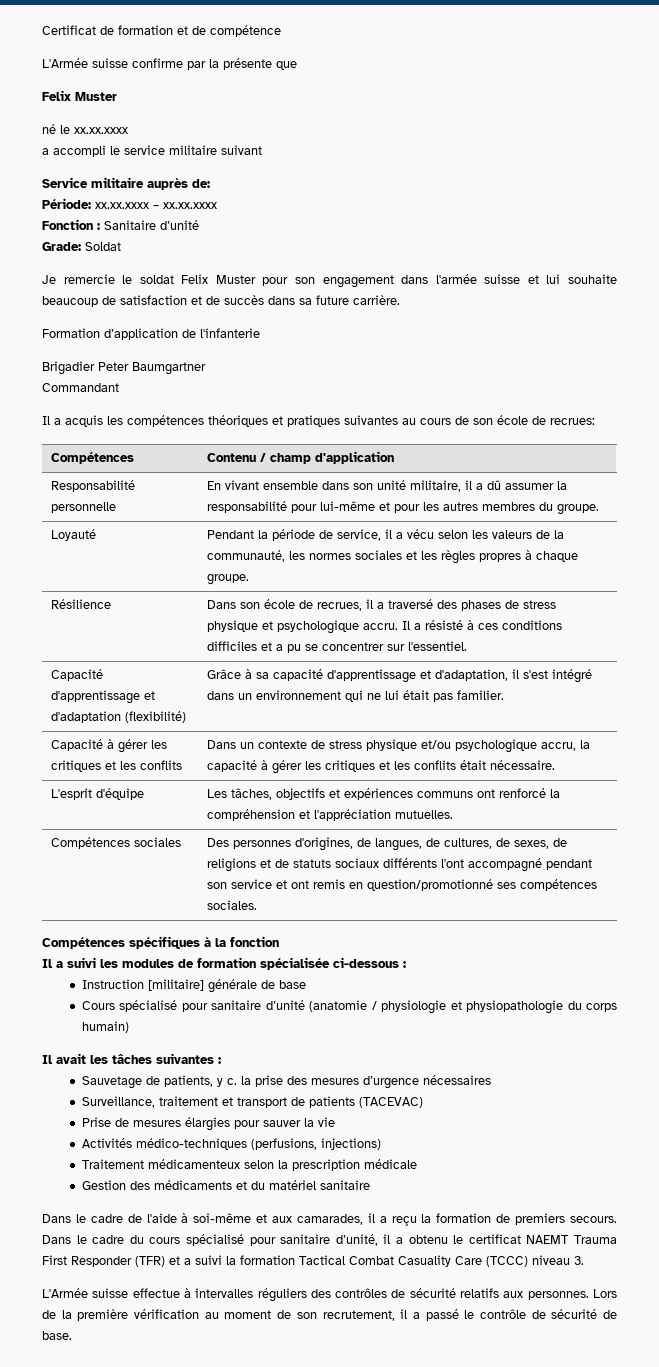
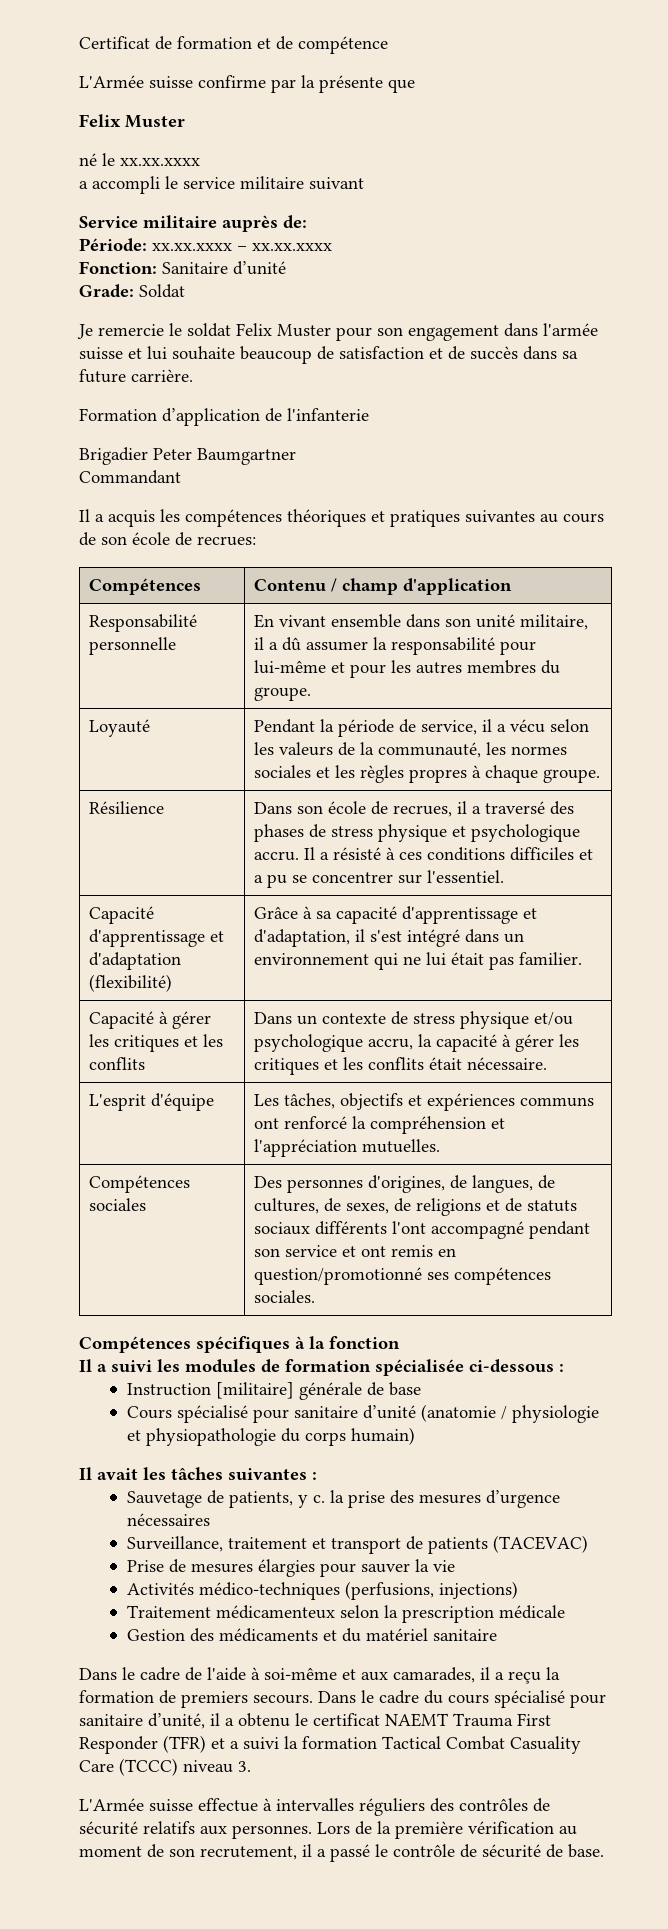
- Fonction : Sanitaire d’unité
+ Fonction: Sanitaire d’unité

